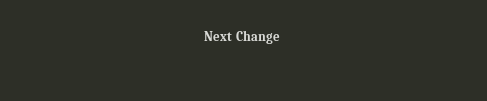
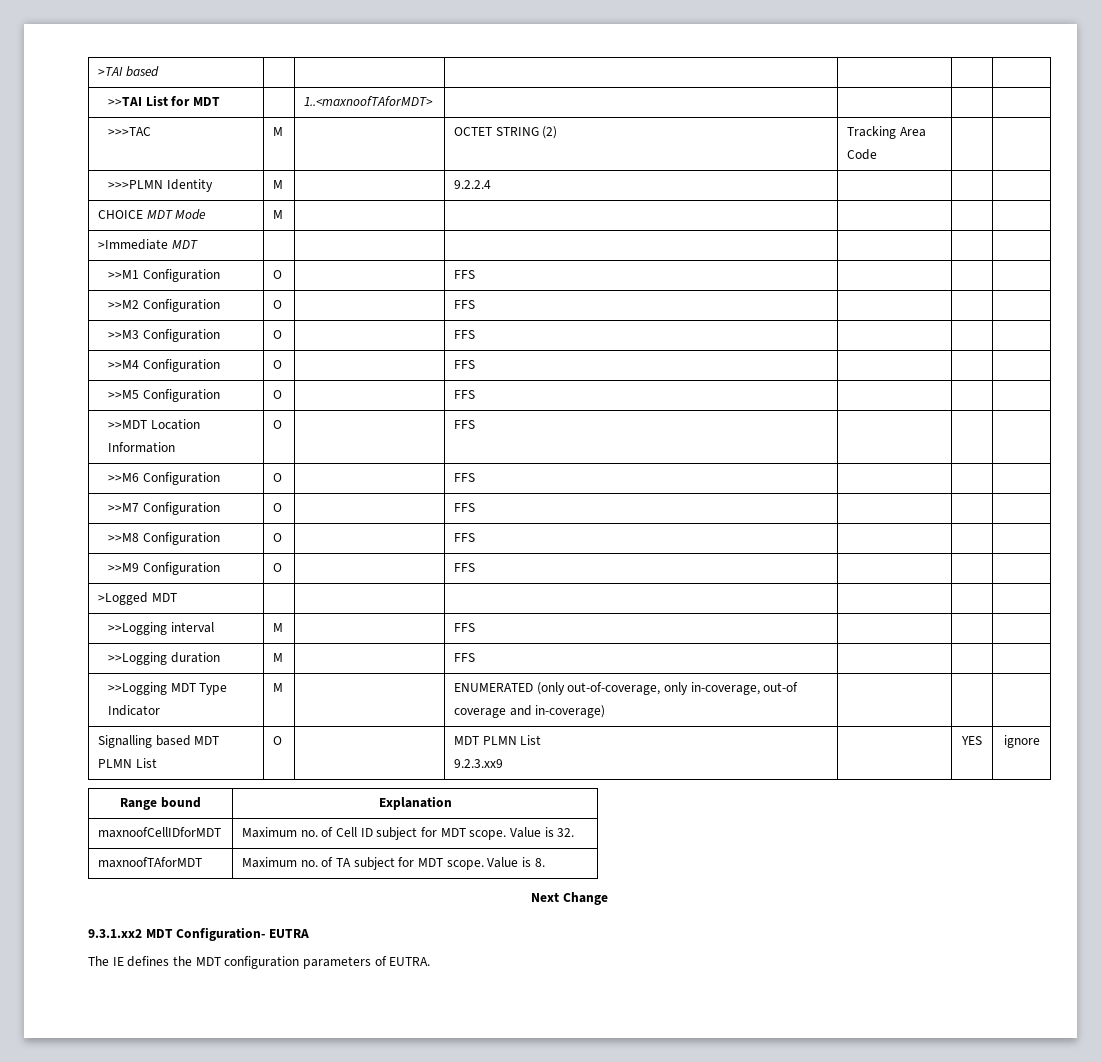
+ >TAI based | | | | | |
+ >>TAI List for MDT | | 1..<maxnoofTAforMDT> | | | |
+ >>>TAC | M | | OCTET STRING (2) | Tracking Area Code | |
+ >>>PLMN Identity | M | | 9.2.2.4 | | |
+ CHOICE MDT Mode | M | | | | |
+ >Immediate MDT | | | | | |
+ >>M1 Configuration | O | | FFS | | |
+ >>M2 Configuration | O | | FFS | | |
+ >>M3 Configuration | O | | FFS | | |
+ >>M4 Configuration | O | | FFS | | |
+ >>M5 Configuration | O | | FFS | | |
+ >>MDT Location Information | O | | FFS | | |
+ >>M6 Configuration | O | | FFS | | |
+ >>M7 Configuration | O | | FFS | | |
+ >>M8 Configuration | O | | FFS | | |
+ >>M9 Configuration | O | | FFS | | |
+ >Logged MDT | | | | | |
+ >>Logging interval | M | | FFS | | |
+ >>Logging duration | M | | FFS | | |
+ >>Logging MDT Type Indicator | M | | ENUMERATED (only out-of-coverage, only in-coverage, out-of coverage and in-coverage) | | |
+ Signalling based MDT PLMN List | O | | MDT PLMN List
+ 9.2.3.xx9 | | YES | ignore
+ Range bound | Explanation
+ maxnoofCellIDforMDT | Maximum no. of Cell ID subject for MDT scope. Value is 32.
+ maxnoofTAforMDT | Maximum no. of TA subject for MDT scope. Value is 8.
  Next Change
+ 9.3.1.xx2 MDT Configuration- EUTRA
+ The IE defines the MDT configuration parameters of EUTRA.

